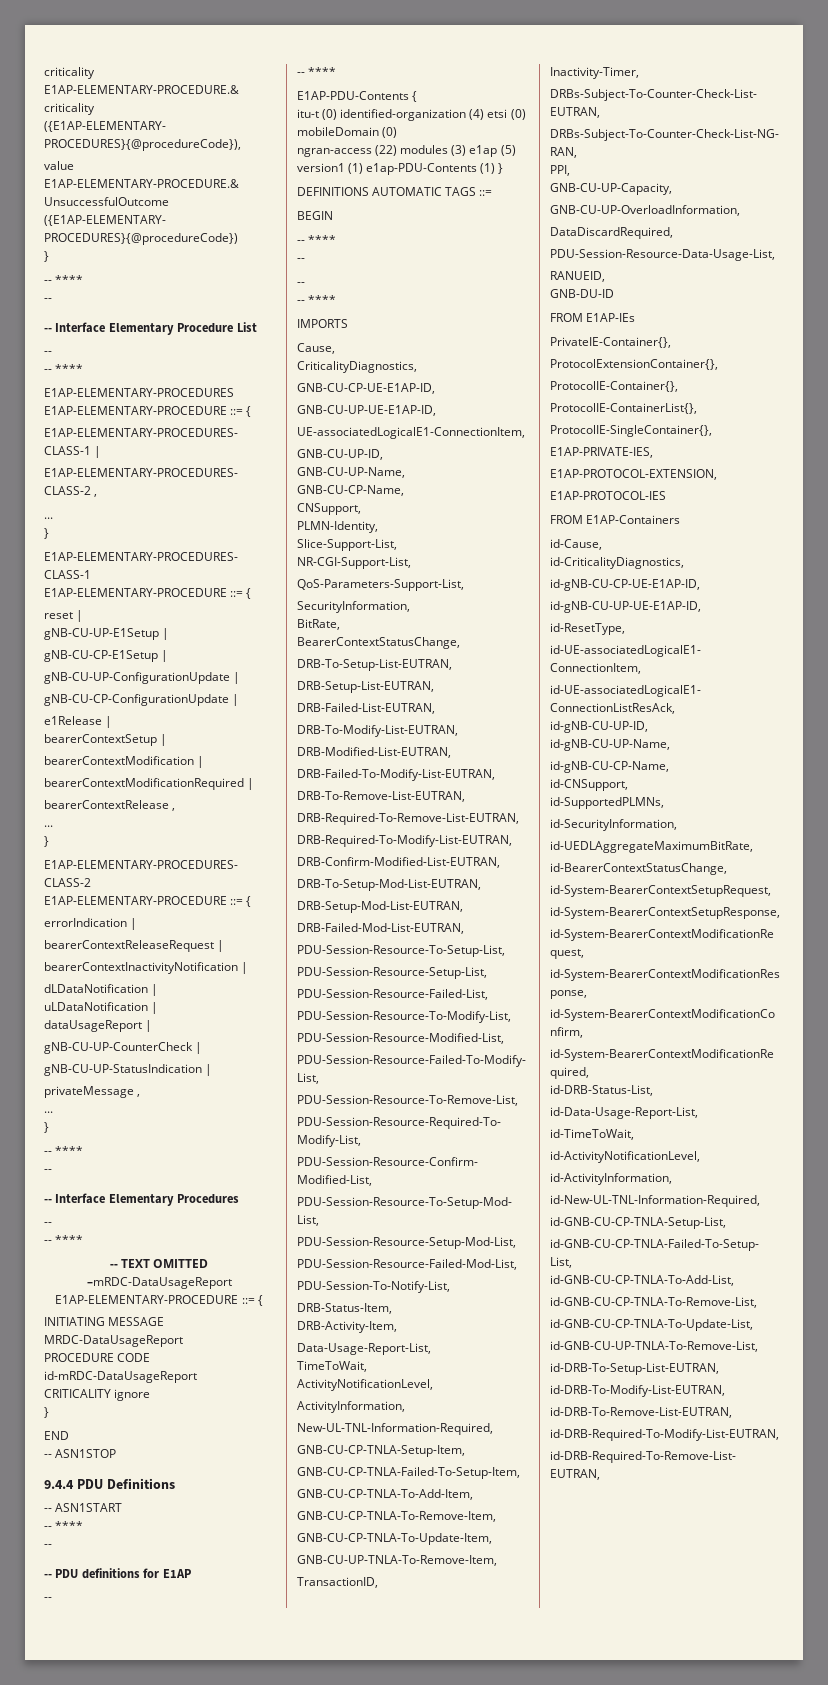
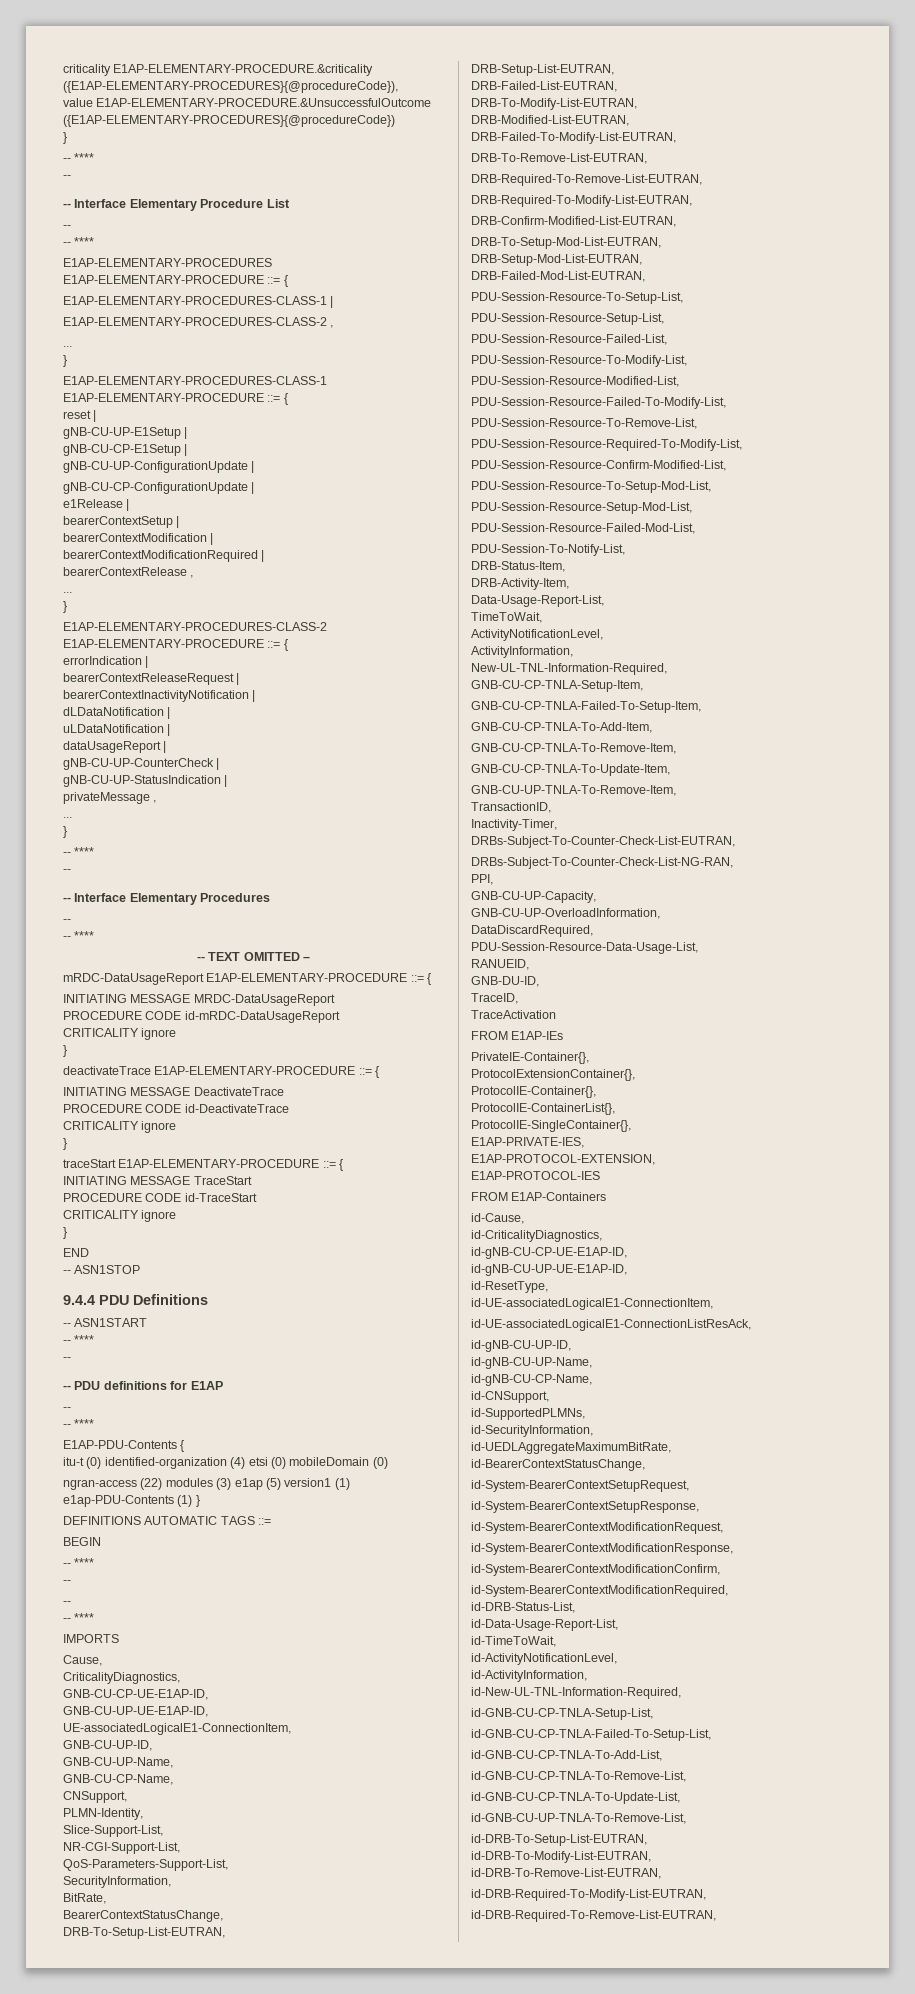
- -- TEXT OMITTED –mRDC-DataUsageReport E1AP-ELEMENTARY-PROCEDURE ::= {
+ -- TEXT OMITTED –
+ mRDC-DataUsageReport E1AP-ELEMENTARY-PROCEDURE ::= {
+ deactivateTrace E1AP-ELEMENTARY-PROCEDURE ::= {
+ INITIATING MESSAGE DeactivateTrace
+ PROCEDURE CODE id-DeactivateTrace
+ CRITICALITY ignore
+ }
+ traceStart E1AP-ELEMENTARY-PROCEDURE ::= {
+ INITIATING MESSAGE TraceStart
+ PROCEDURE CODE id-TraceStart
+ CRITICALITY ignore
+ }
- GNB-DU-ID
+ GNB-DU-ID,
+ TraceID,
+ TraceActivation

